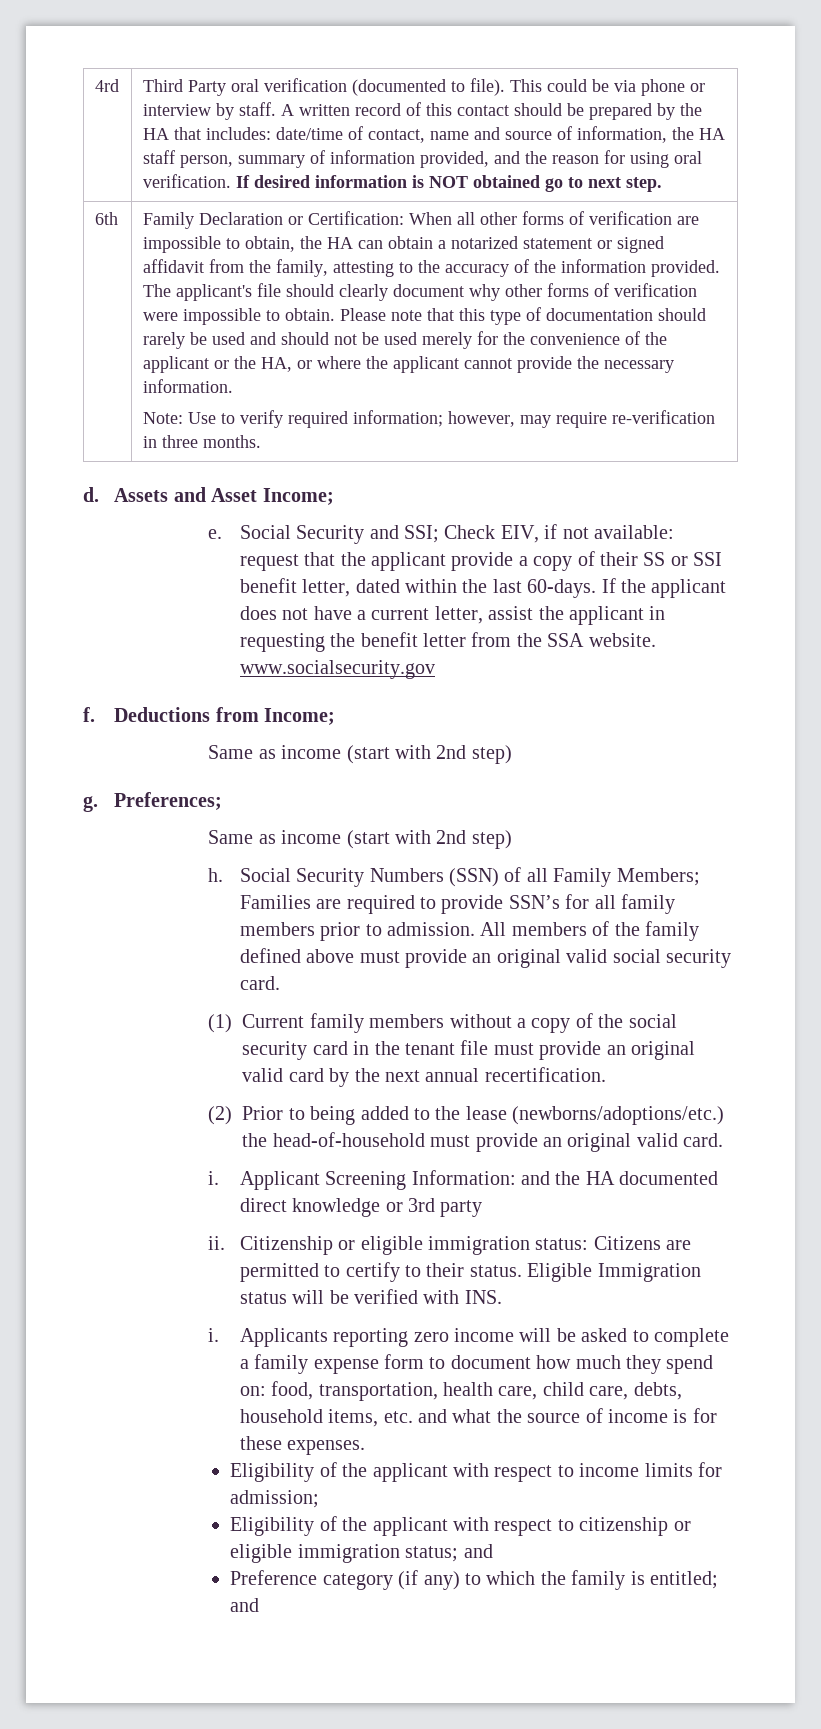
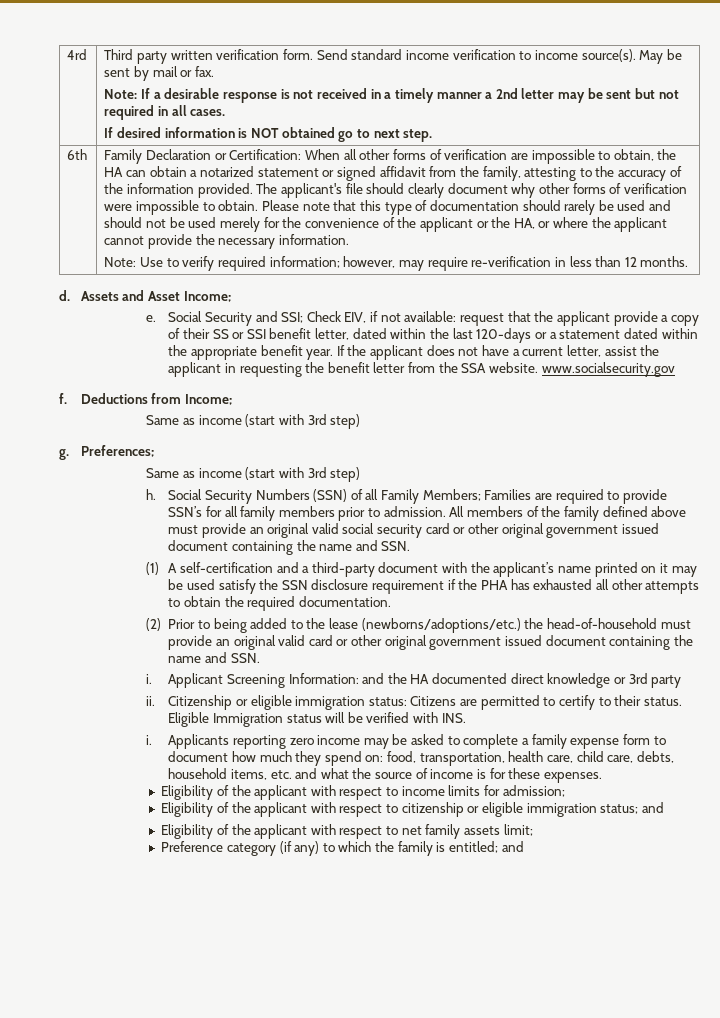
- Third Party oral verification (documented to file). This could be via phone or interview by staff. A written record of this contact should be prepared by the HA that includes: date/time of contact, name and source of information, the HA staff person, summary of information provided, and the reason for using oral verification. If desired information is NOT obtained go to next step.
+ Third party written verification form. Send standard income verification to income source(s). May be sent by mail or fax.
+ Note: If a desirable response is not received in a timely manner a 2nd letter may be sent but not required in all cases.
+ If desired information is NOT obtained go to next step.
- Note: Use to verify required information; however, may require re-verification in three months.
+ Note: Use to verify required information; however, may require re-verification in less than 12 months.
- Social Security and SSI; Check EIV, if not available: request that the applicant provide a copy of their SS or SSI benefit letter, dated within the last 60-days.
+ Social Security and SSI; Check EIV, if not available: request that the applicant provide a copy of their SS or SSI benefit letter, dated within the last 120-days or a statement dated within the appropriate benefit year.
  Deductions from Income;
- Same as income (start with 2nd step)
+ Same as income (start with 3rd step)
  Preferences;
- Same as income (start with 2nd step)
+ Same as income (start with 3rd step)
- All members of the family defined above must provide an original valid social security card.
- (1) Current family members without a copy of the social security card in the tenant file must provide an original valid card by the next annual recertification.
+ All members of the family defined above must provide an original valid social security card or other original government issued document containing the name and SSN.
+ (1) A self-certification and a third-party document with the applicant’s name printed on it may be used satisfy the SSN disclosure requirement if the PHA has exhausted all other attempts to obtain the required documentation.
- (2) Prior to being added to the lease (newborns/adoptions/etc.) the head-of-household must provide an original valid card.
+ (2) Prior to being added to the lease (newborns/adoptions/etc.) the head-of-household must provide an original valid card or other original government issued document containing the name and SSN.
- Applicants reporting zero income will be asked to complete a family expense form to document how much they spend on: food, transportation, health care, child care, debts, household items, etc. and what the source of income is for these expenses.
+ Applicants reporting zero income may be asked to complete a family expense form to document how much they spend on: food, transportation, health care, child care, debts, household items, etc. and what the source of income is for these expenses.
+ Eligibility of the applicant with respect to net family assets limit;

